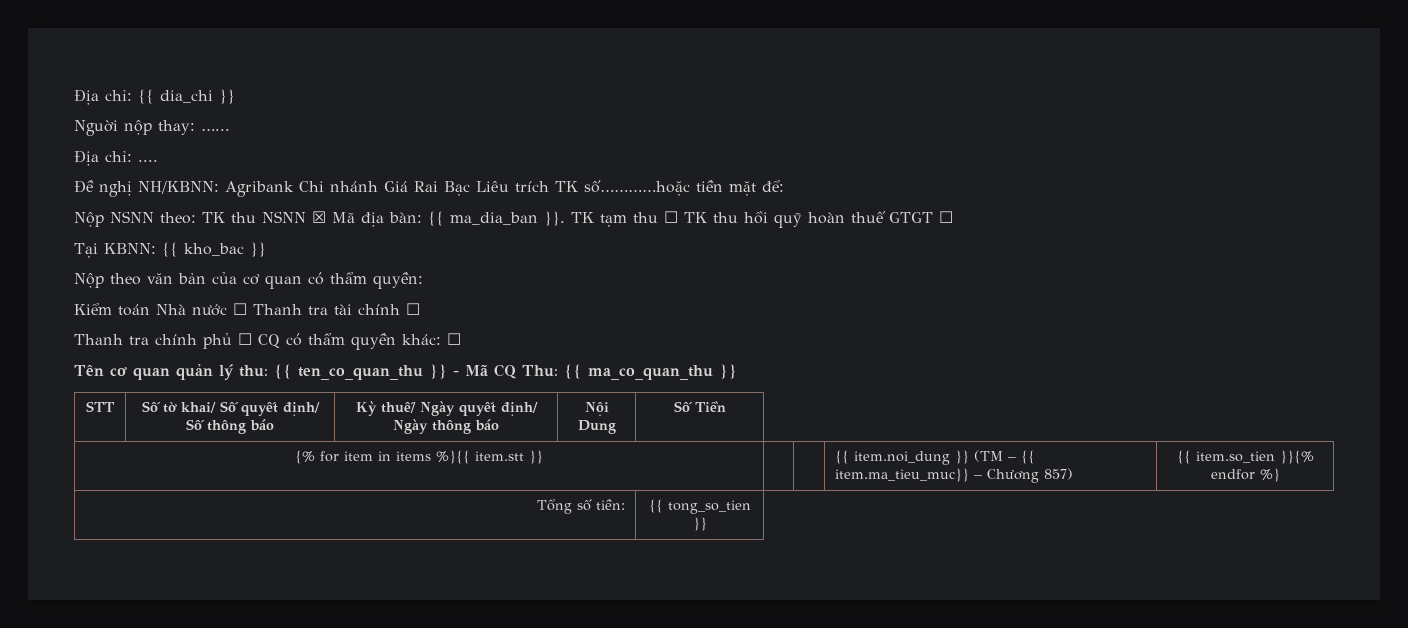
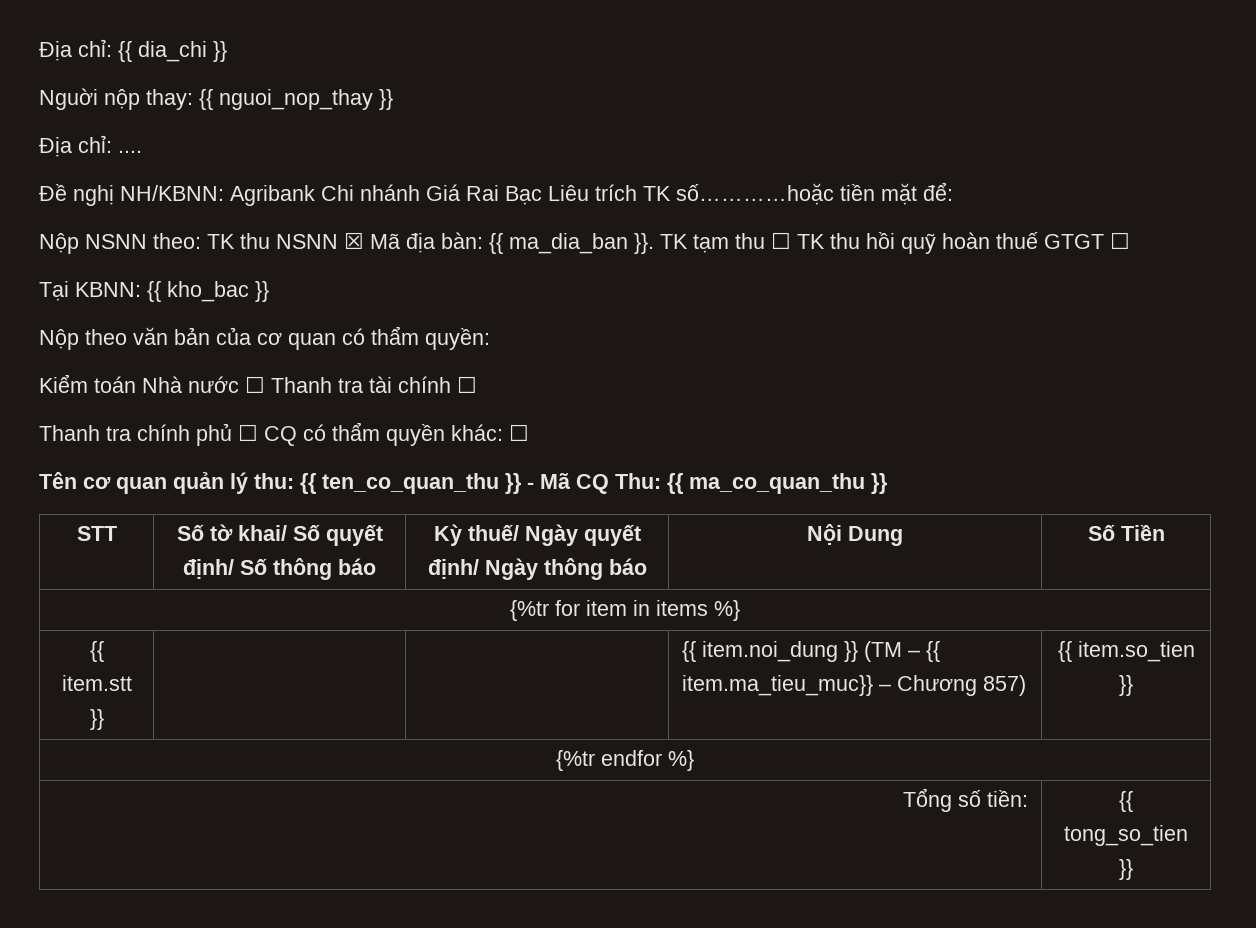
- Nguời nộp thay: …...
+ Nguời nộp thay: {{ nguoi_nop_thay }}
- {% for item in items %}{{ item.stt }} | | | {{ item.noi_dung }} (TM – {{ item.ma_tieu_muc}} – Chương 857) | {{ item.so_tien }}{% endfor %}
+ {%tr for item in items %}
+ {{ item.stt }} | | | {{ item.noi_dung }} (TM – {{ item.ma_tieu_muc}} – Chương 857) | {{ item.so_tien }}
+ {%tr endfor %}

